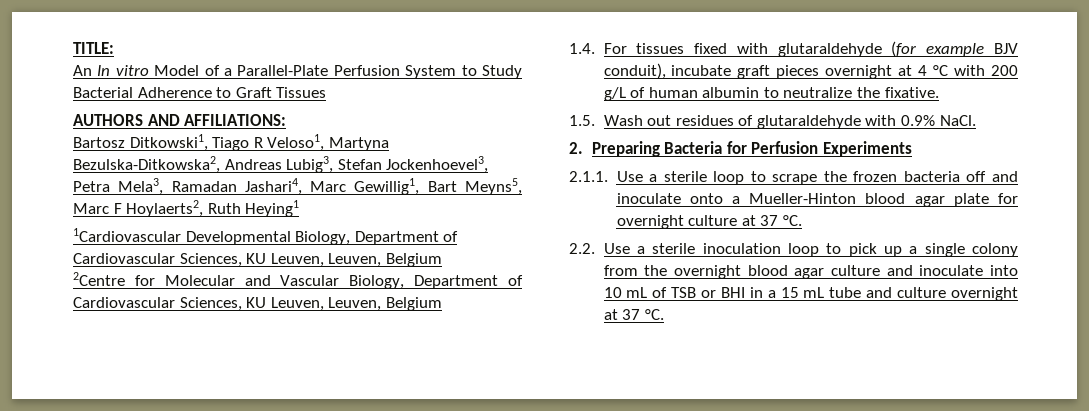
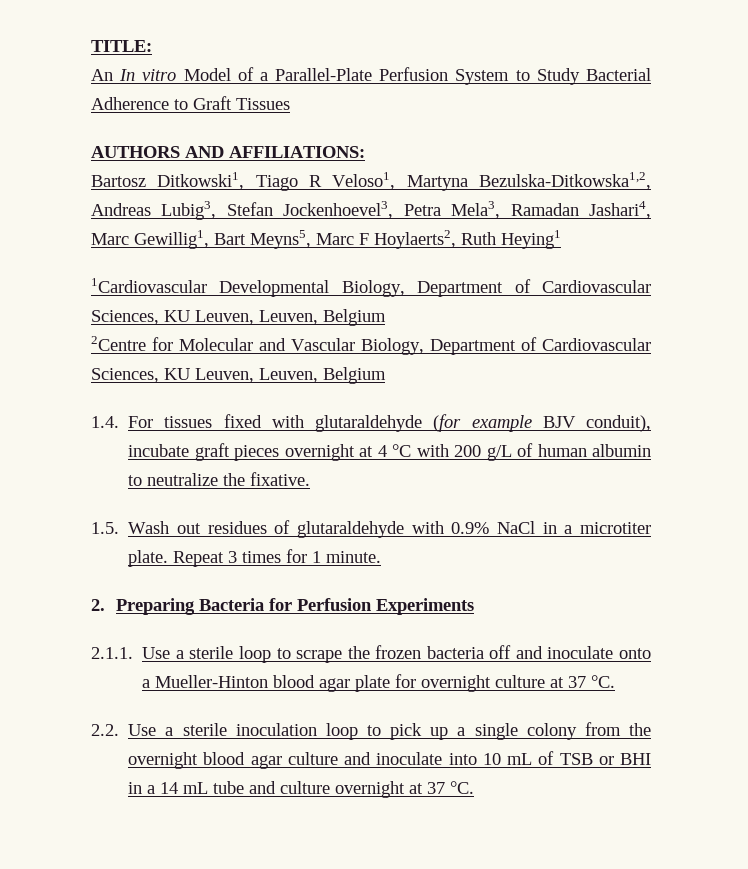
- Bartosz Ditkowski1, Tiago R Veloso1, Martyna Bezulska-Ditkowska2, Andreas Lubig3, Stefan Jockenhoevel3, Petra Mela3, Ramadan Jashari4, Marc Gewillig1, Bart Meyns5, Marc F Hoylaerts2, Ruth Heying1
+ Bartosz Ditkowski1, Tiago R Veloso1, Martyna Bezulska-Ditkowska1,2, Andreas Lubig3, Stefan Jockenhoevel3, Petra Mela3, Ramadan Jashari4, Marc Gewillig1, Bart Meyns5, Marc F Hoylaerts2, Ruth Heying1
- 1.5. Wash out residues of glutaraldehyde with 0.9% NaCl.
+ 1.5. Wash out residues of glutaraldehyde with 0.9% NaCl in a microtiter plate. Repeat 3 times for 1 minute.
- 2.2. Use a sterile inoculation loop to pick up a single colony from the overnight blood agar culture and inoculate into 10 mL of TSB or BHI in a 15 mL tube and culture overnight at 37 °C.
+ 2.2. Use a sterile inoculation loop to pick up a single colony from the overnight blood agar culture and inoculate into 10 mL of TSB or BHI in a 14 mL tube and culture overnight at 37 °C.

